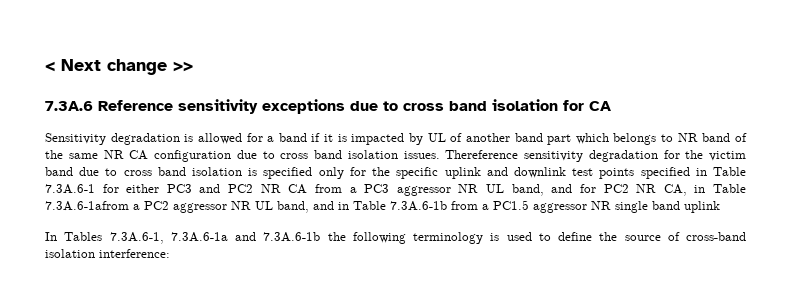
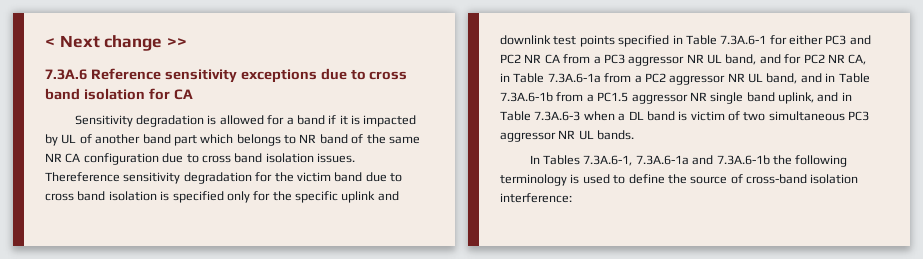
- Thereference sensitivity degradation for the victim band due to cross band isolation is specified only for the specific uplink and downlink test points specified in Table 7.3A.6-1 for either PC3 and PC2 NR CA from a PC3 aggressor NR UL band, and for PC2 NR CA, in Table 7.3A.6-1afrom a PC2 aggressor NR UL band, and in Table 7.3A.6-1b from a PC1.5 aggressor NR single band uplink
+ Thereference sensitivity degradation for the victim band due to cross band isolation is specified only for the specific uplink and downlink test points specified in Table 7.3A.6-1 for either PC3 and PC2 NR CA from a PC3 aggressor NR UL band, and for PC2 NR CA, in Table 7.3A.6-1a from a PC2 aggressor NR UL band, and in Table 7.3A.6-1b from a PC1.5 aggressor NR single band uplink, and in Table 7.3A.6-3 when a DL band is victim of two simultaneous PC3 aggressor NR UL bands.

